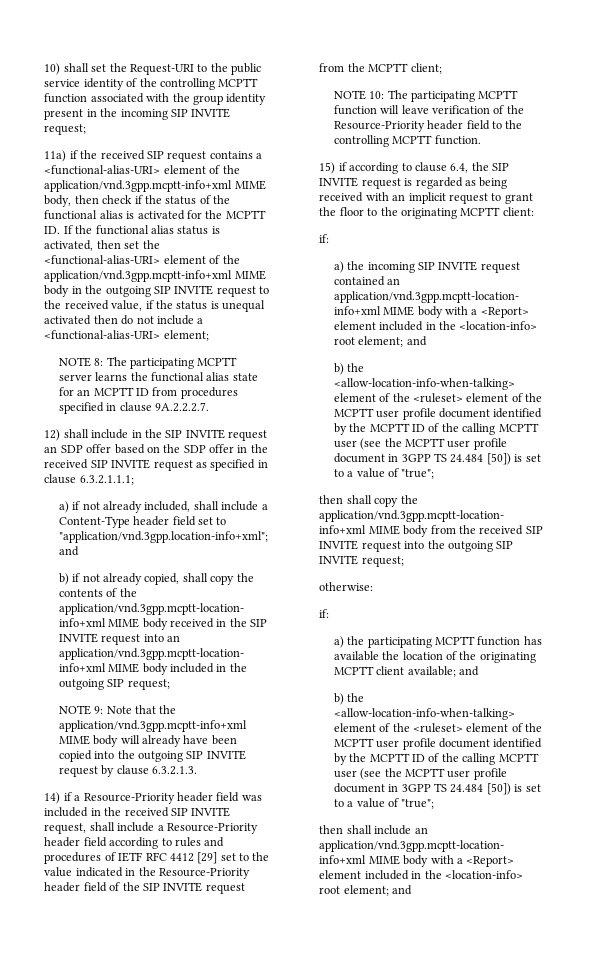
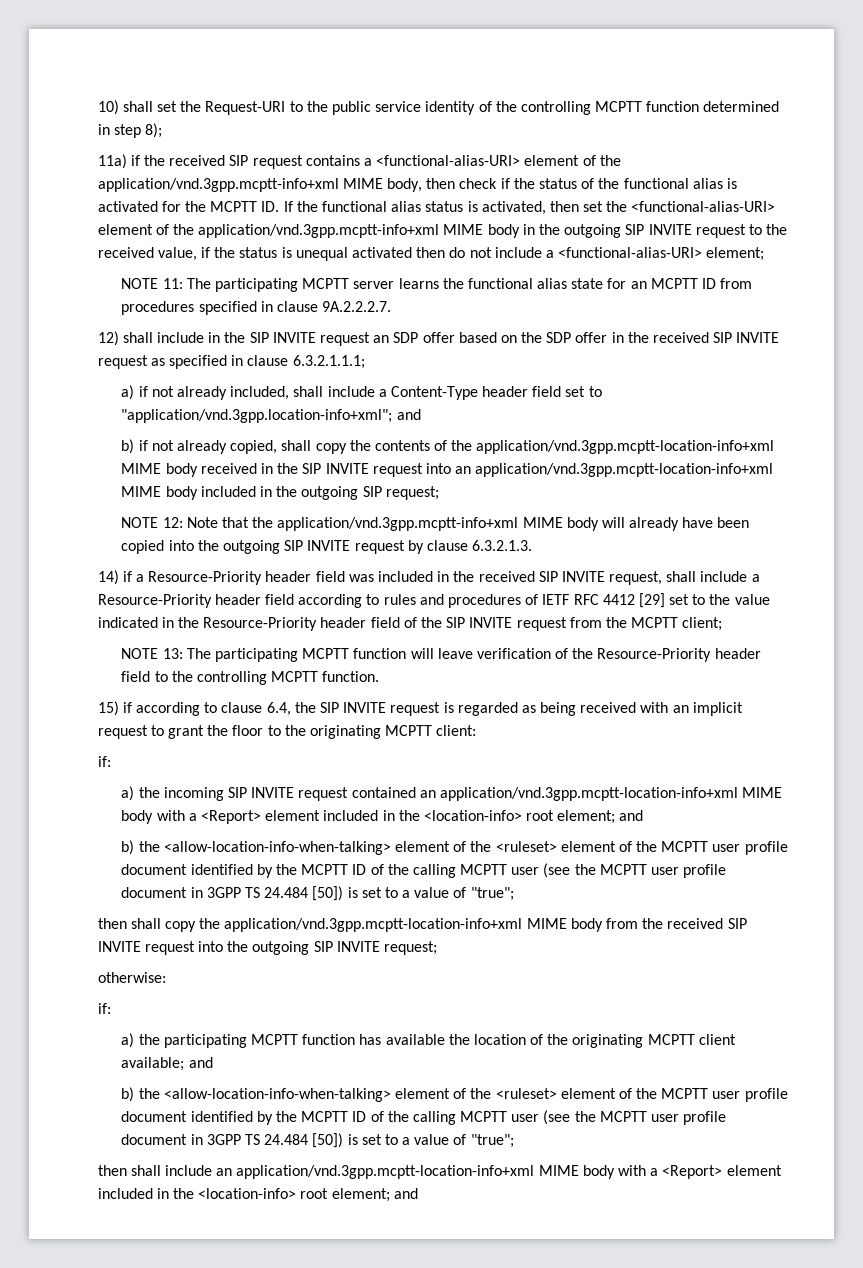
- 10) shall set the Request-URI to the public service identity of the controlling MCPTT function associated with the group identity present in the incoming SIP INVITE request;
+ 10) shall set the Request-URI to the public service identity of the controlling MCPTT function determined in step 8);
- NOTE 8: The participating MCPTT server learns the functional alias state for an MCPTT ID from procedures specified in clause 9A.2.2.2.7.
+ NOTE 11: The participating MCPTT server learns the functional alias state for an MCPTT ID from procedures specified in clause 9A.2.2.2.7.
- NOTE 9: Note that the application/vnd.3gpp.mcptt-info+xml MIME body will already have been copied into the outgoing SIP INVITE request by clause 6.3.2.1.3.
+ NOTE 12: Note that the application/vnd.3gpp.mcptt-info+xml MIME body will already have been copied into the outgoing SIP INVITE request by clause 6.3.2.1.3.
- NOTE 10: The participating MCPTT function will leave verification of the Resource-Priority header field to the controlling MCPTT function.
+ NOTE 13: The participating MCPTT function will leave verification of the Resource-Priority header field to the controlling MCPTT function.

